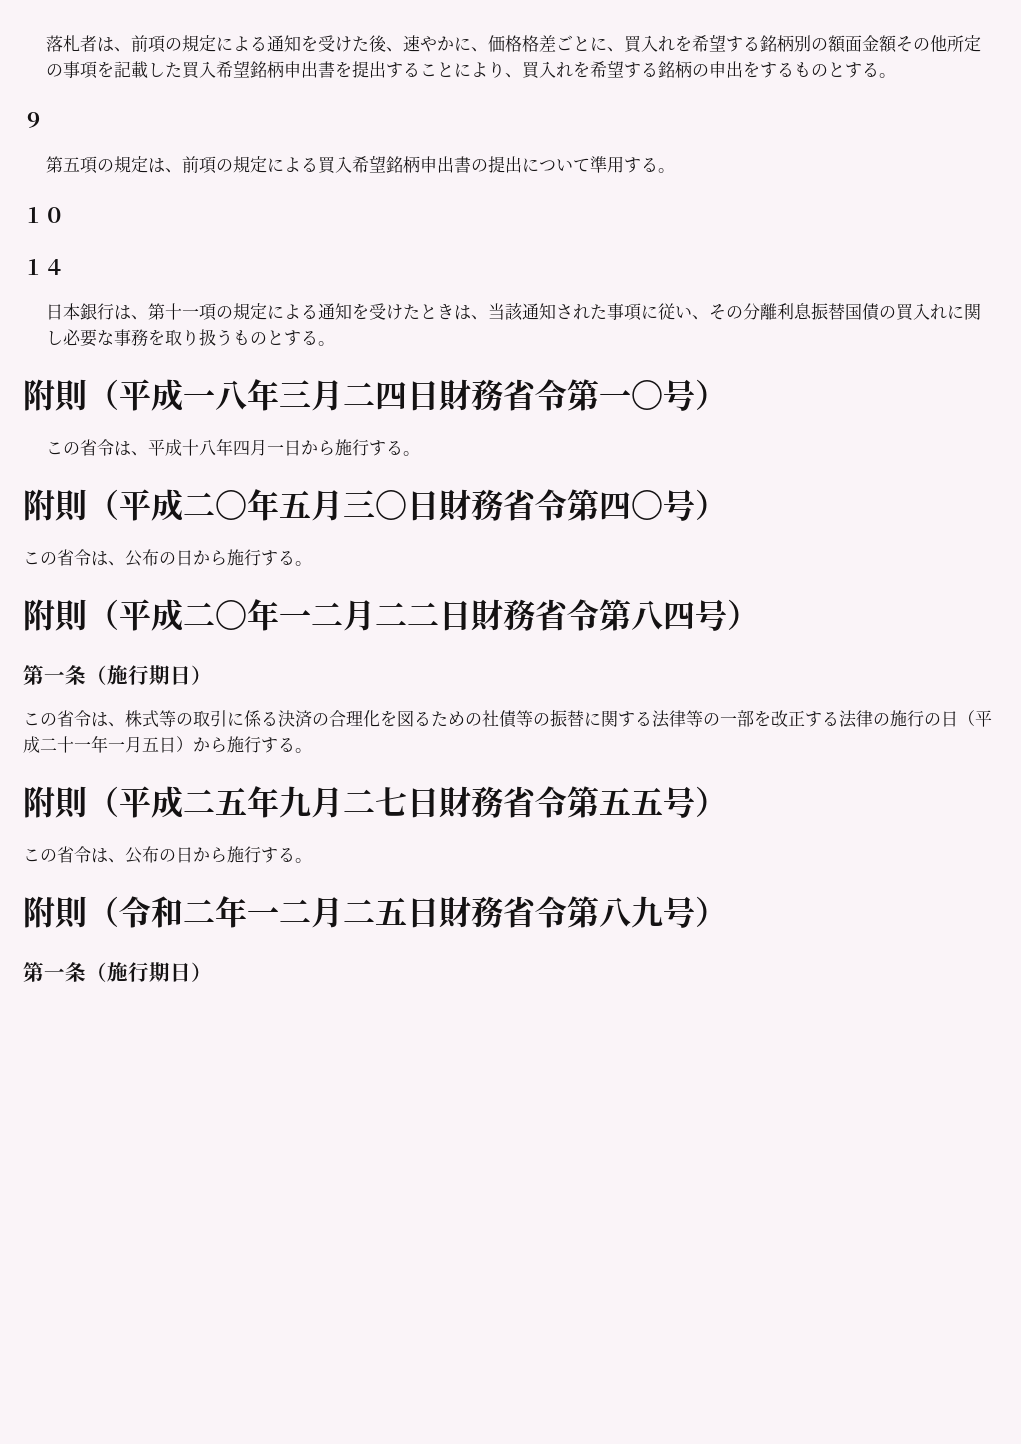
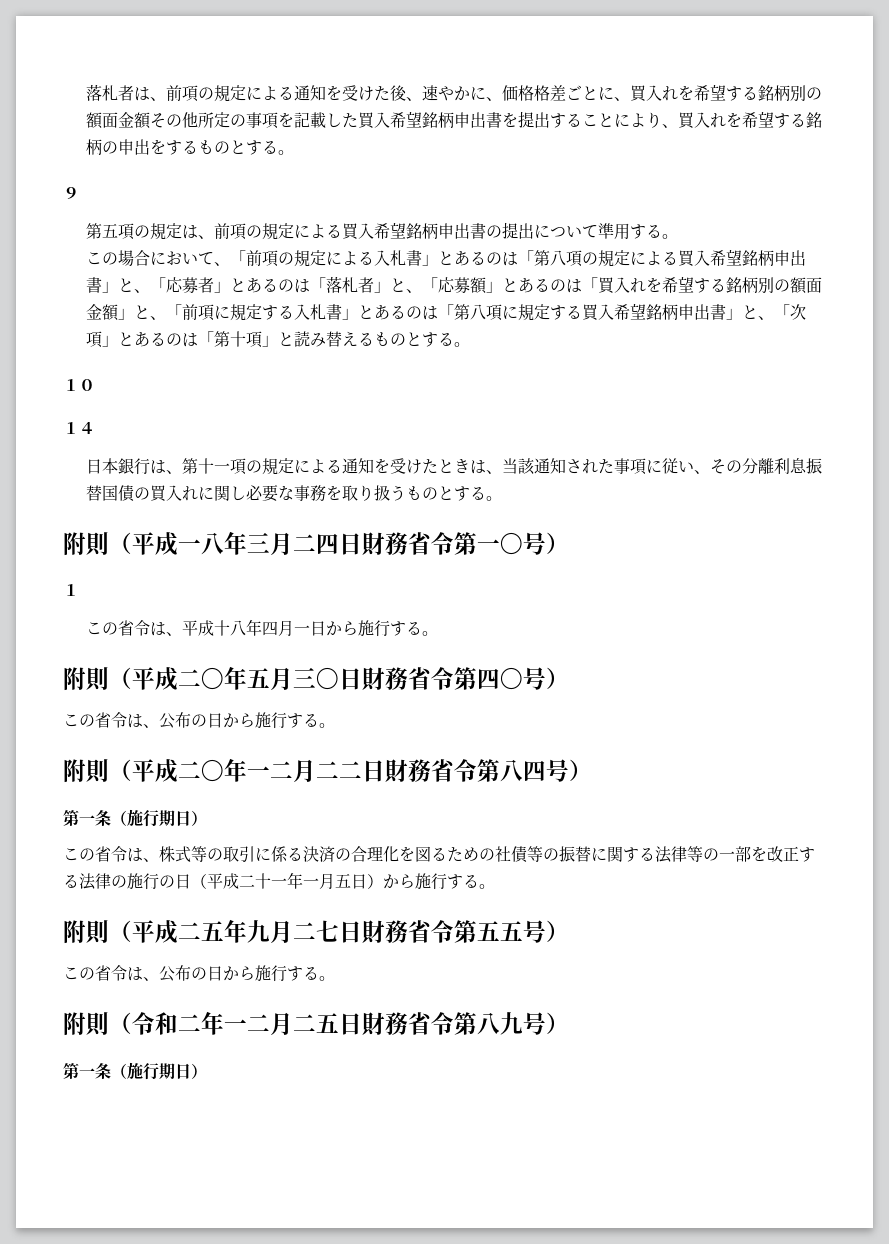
+ この場合において、「前項の規定による入札書」とあるのは「第八項の規定による買入希望銘柄申出書」と、「応募者」とあるのは「落札者」と、「応募額」とあるのは「買入れを希望する銘柄別の額面金額」と、「前項に規定する入札書」とあるのは「第八項に規定する買入希望銘柄申出書」と、「次項」とあるのは「第十項」と読み替えるものとする。
  附則（平成一八年三月二四日財務省令第一〇号）
+ １

